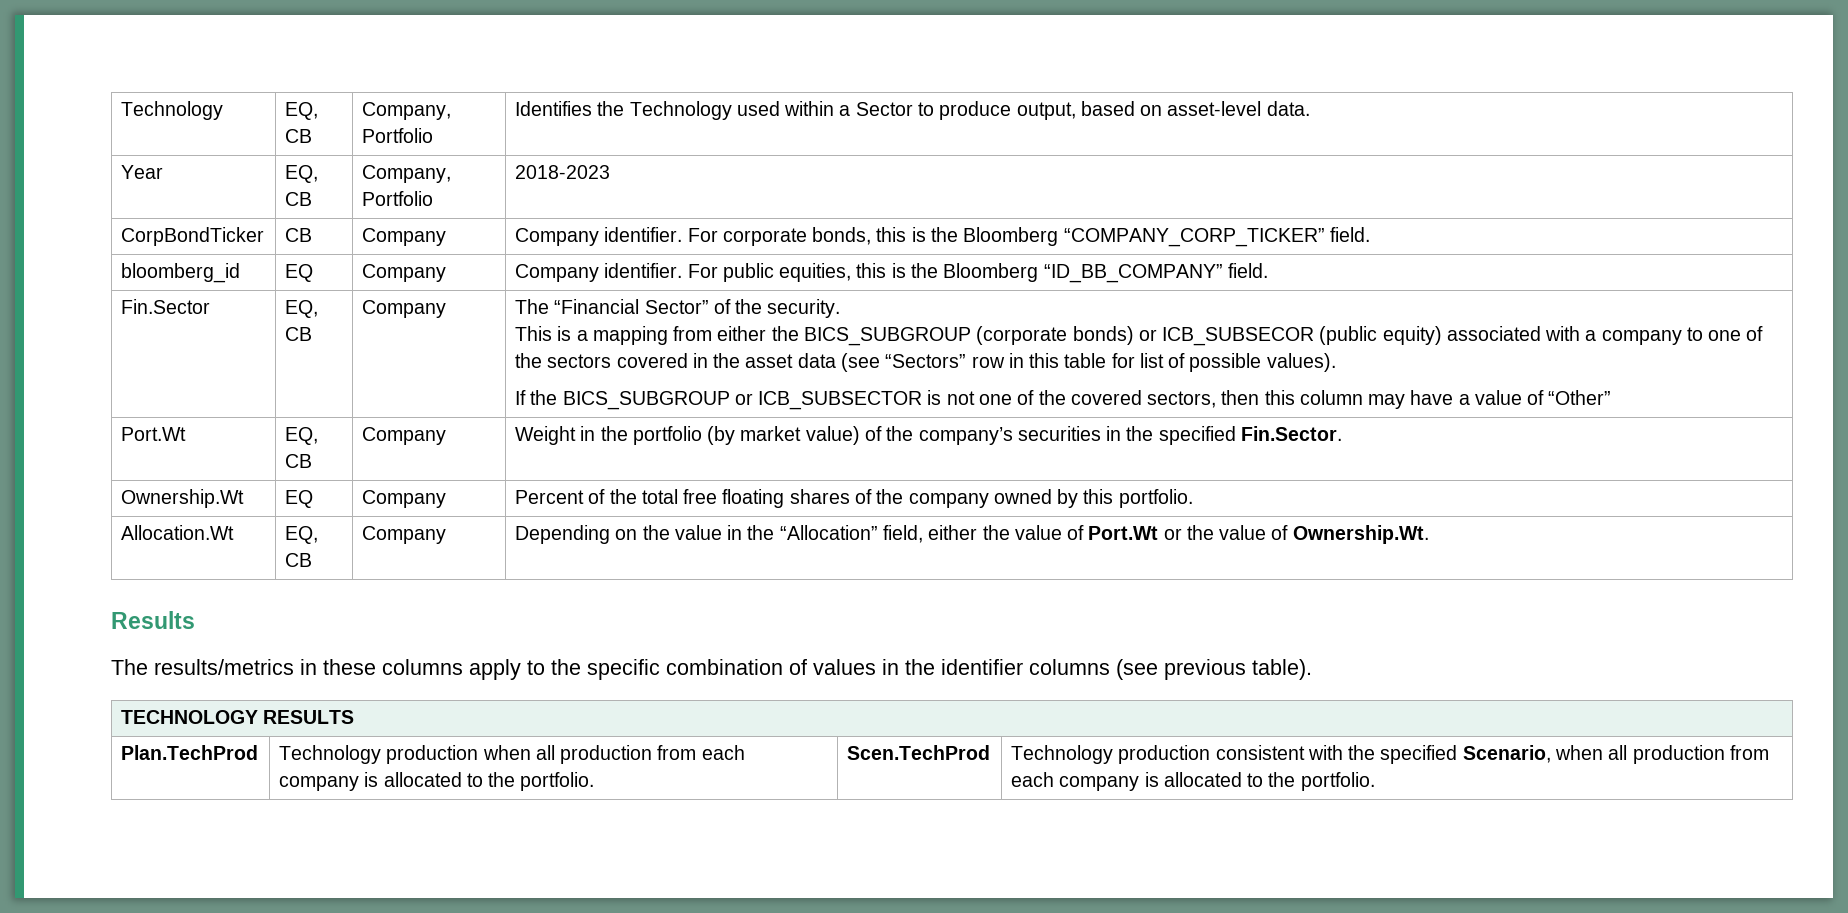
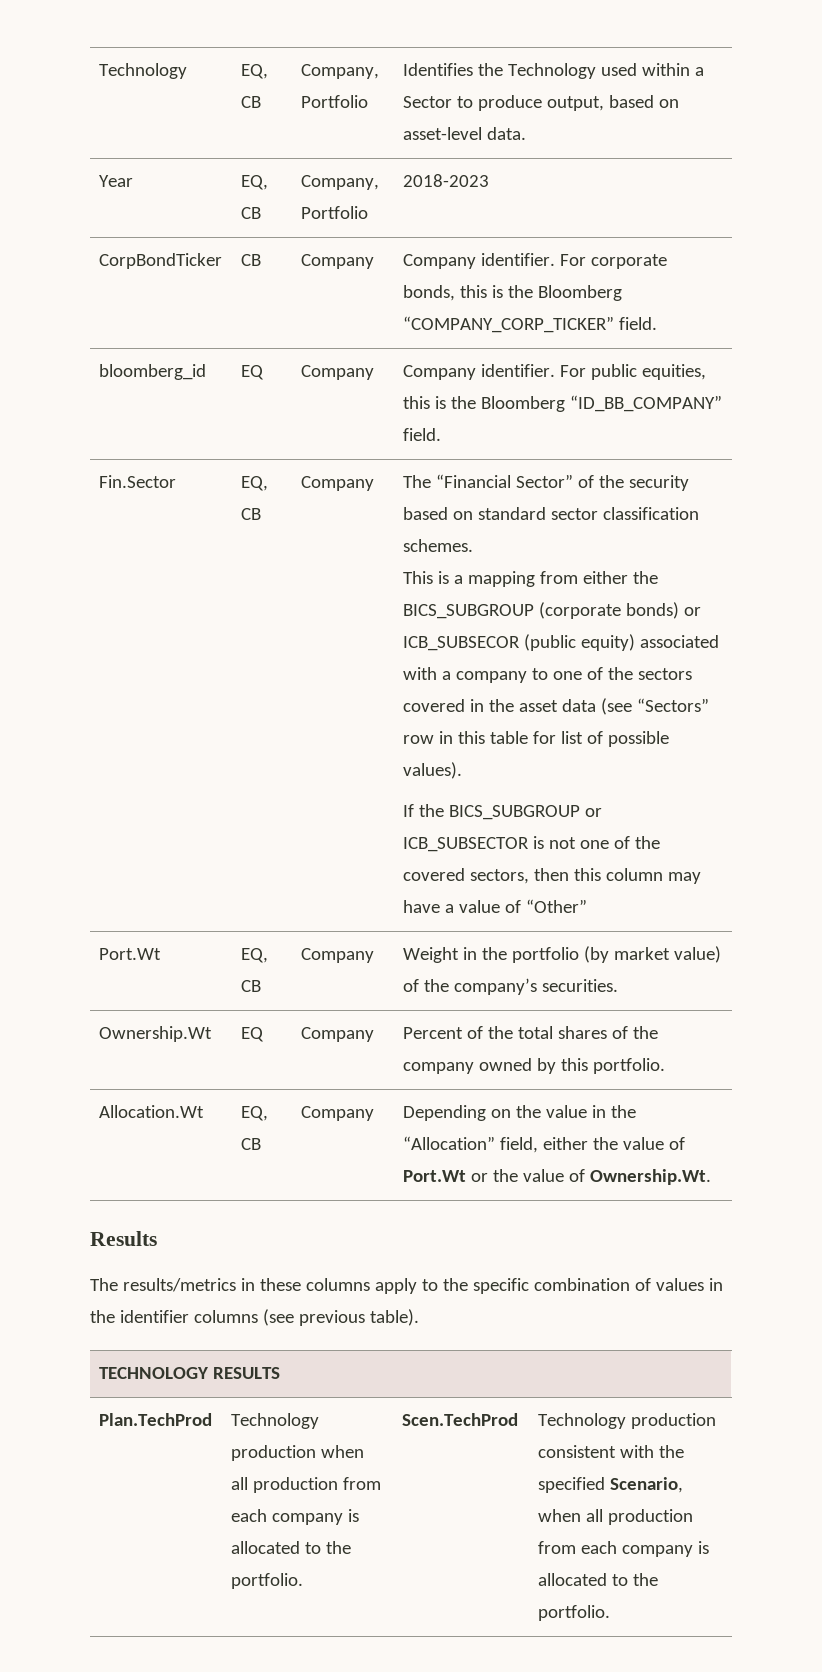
- The “Financial Sector” of the security.
+ The “Financial Sector” of the security based on standard sector classification schemes.
- Port.Wt | EQ, CB | Company | Weight in the portfolio (by market value) of the company’s securities in the specified Fin.Sector.
+ Port.Wt | EQ, CB | Company | Weight in the portfolio (by market value) of the company’s securities.
- Ownership.Wt | EQ | Company | Percent of the total free floating shares of the company owned by this portfolio.
+ Ownership.Wt | EQ | Company | Percent of the total shares of the company owned by this portfolio.

